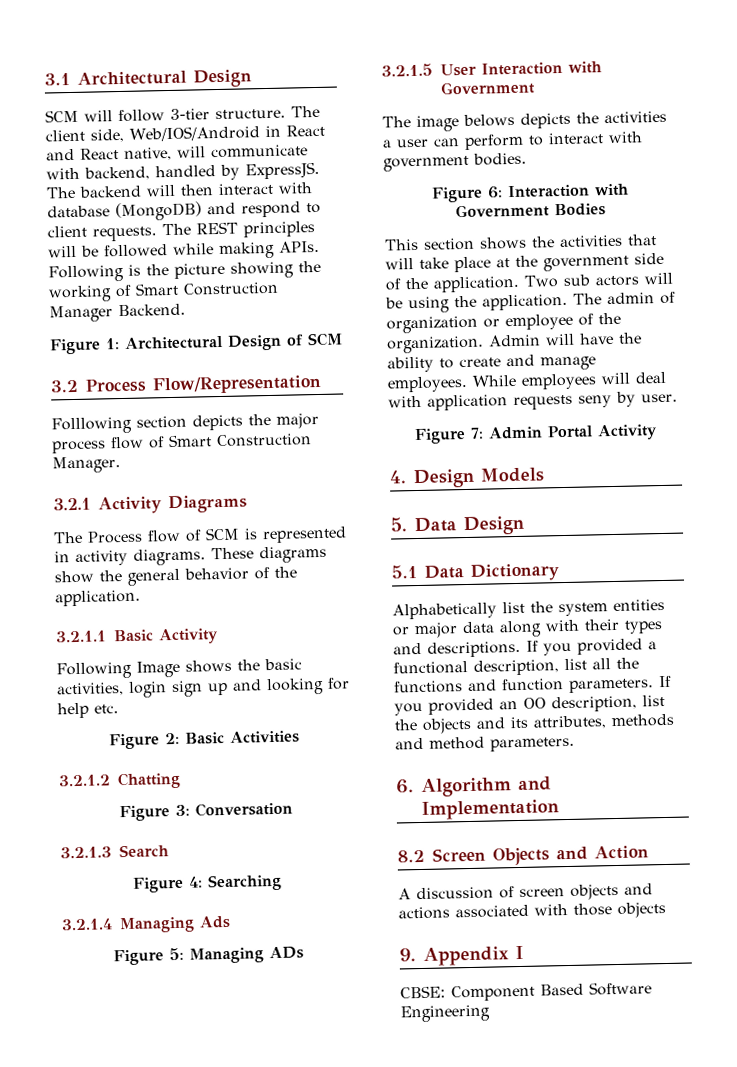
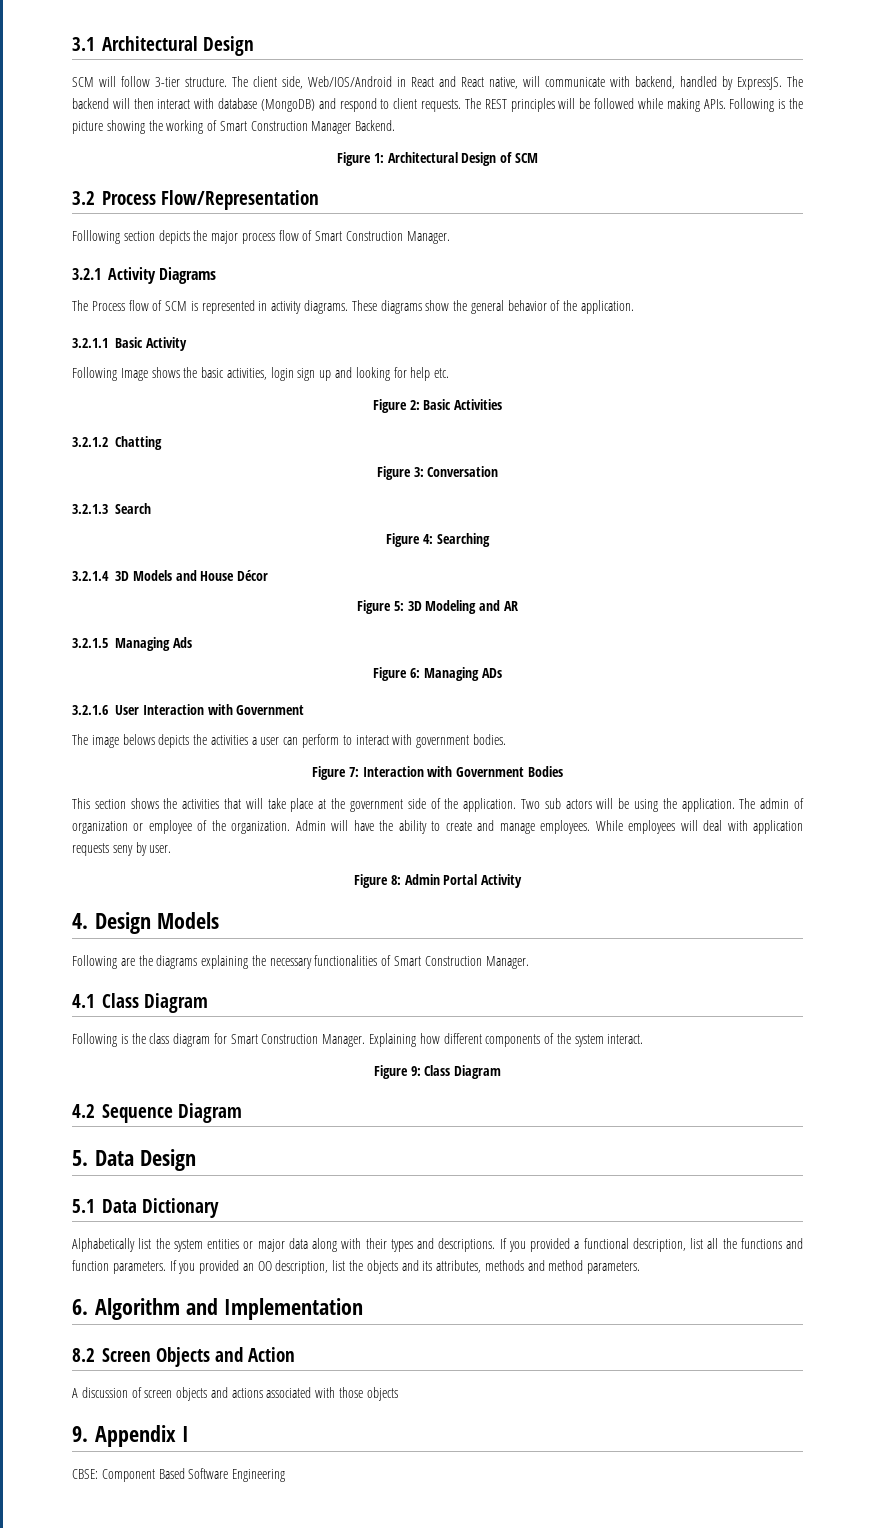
- 3.2.1.4 Managing Ads
+ 3.2.1.4 3D Models and House Décor
+ Figure 5: 3D Modeling and AR
+ 3.2.1.5 Managing Ads
- Figure 5: Managing ADs
+ Figure 6: Managing ADs
- 3.2.1.5 User Interaction with Government
+ 3.2.1.6 User Interaction with Government
- Figure 6: Interaction with Government Bodies
+ Figure 7: Interaction with Government Bodies
- Figure 7: Admin Portal Activity
+ Figure 8: Admin Portal Activity
+ Following are the diagrams explaining the necessary functionalities of Smart Construction Manager.
+ 4.1 Class Diagram
+ Following is the class diagram for Smart Construction Manager. Explaining how different components of the system interact.
+ Figure 9: Class Diagram
+ 4.2 Sequence Diagram

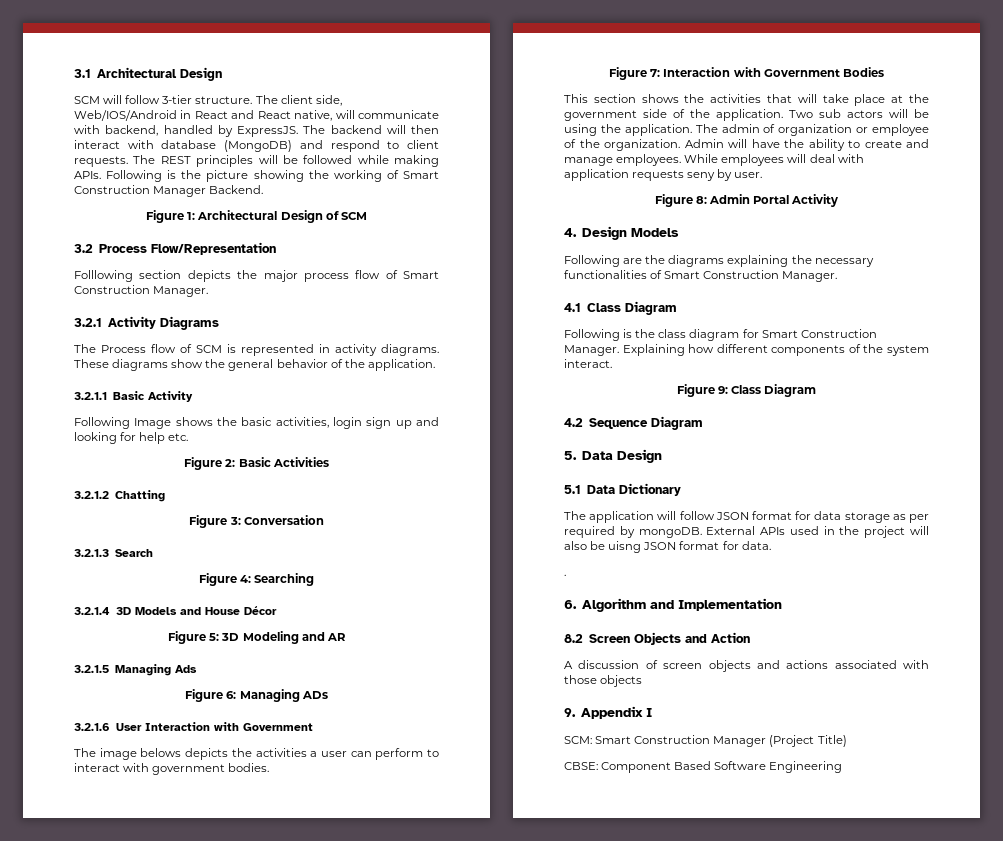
- Alphabetically list the system entities or major data along with their types and descriptions. If you provided a functional description, list all the functions and function parameters. If you provided an OO description, list the objects and its attributes, methods and method parameters.
+ The application will follow JSON format for data storage as per required by mongoDB. External APIs used in the project will also be uisng JSON format for data.
+ .
+ SCM: Smart Construction Manager (Project Title)

